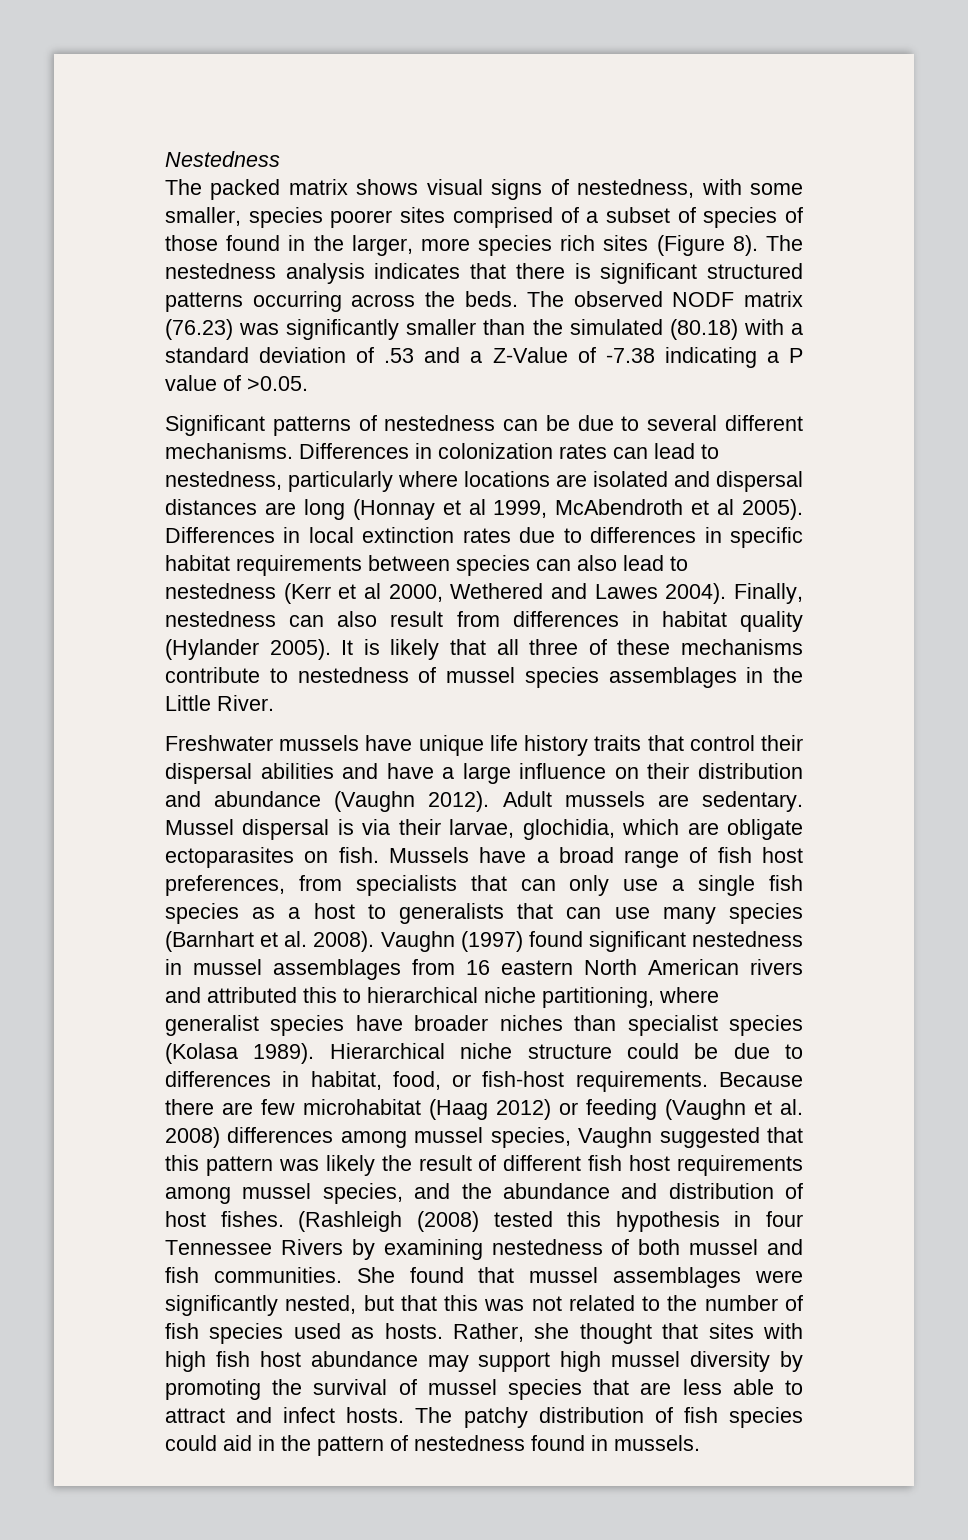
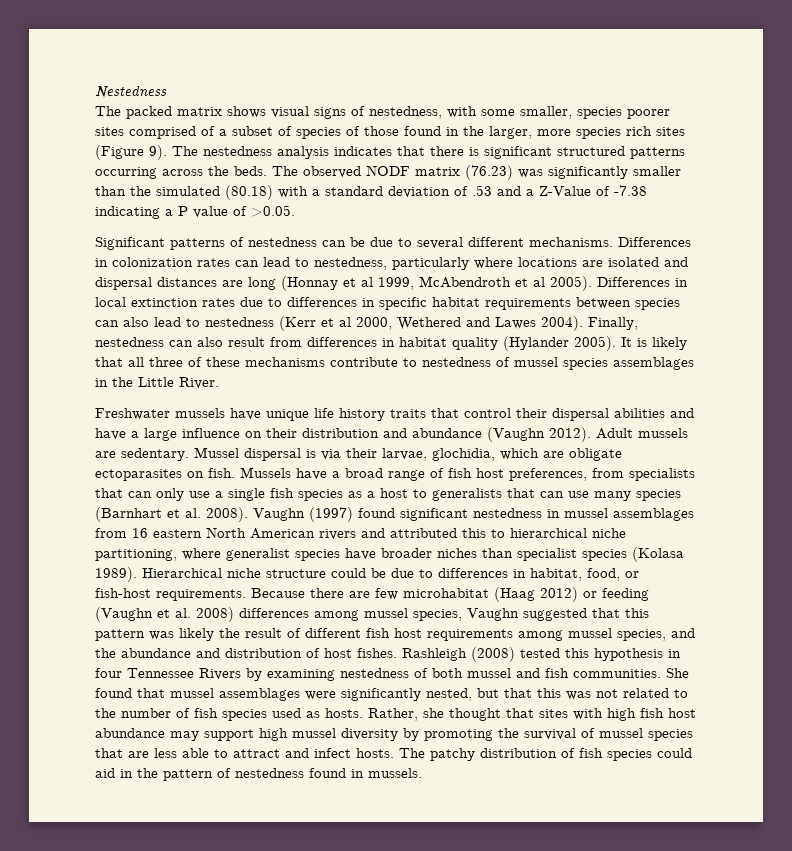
- The packed matrix shows visual signs of nestedness, with some smaller, species poorer sites comprised of a subset of species of those found in the larger, more species rich sites (Figure 8).
+ The packed matrix shows visual signs of nestedness, with some smaller, species poorer sites comprised of a subset of species of those found in the larger, more species rich sites (Figure 9).
- (Rashleigh (2008) tested this hypothesis in four Tennessee Rivers by examining nestedness of both mussel and fish communities.
+ Rashleigh (2008) tested this hypothesis in four Tennessee Rivers by examining nestedness of both mussel and fish communities.

